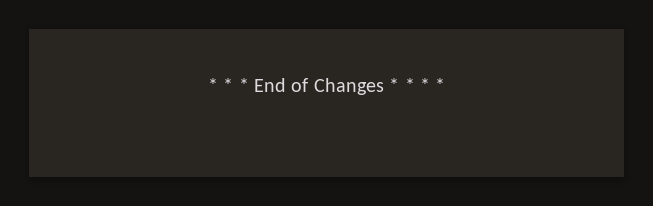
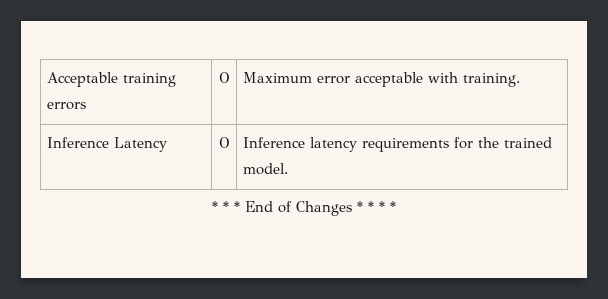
+ Acceptable training errors | O | Maximum error acceptable with training.
+ Inference Latency | O | Inference latency requirements for the trained model.

